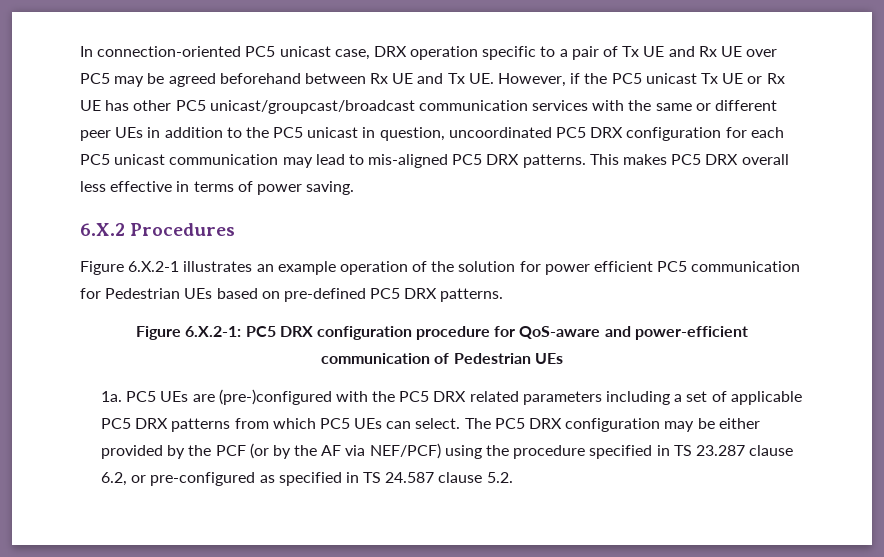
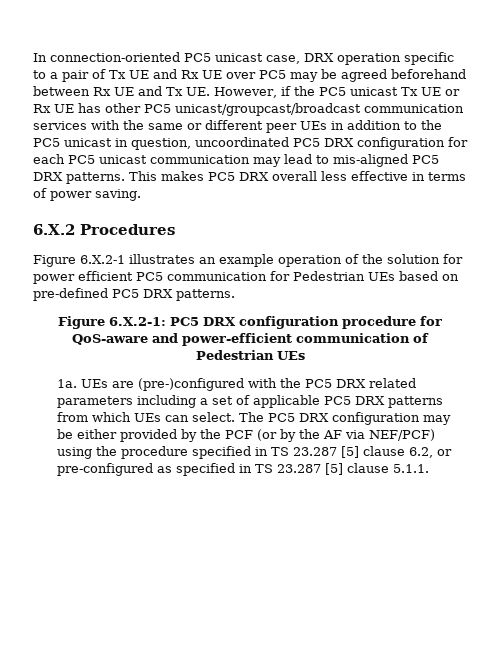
- PC5 UEs are (pre-)configured with the PC5 DRX related parameters including a set of applicable PC5 DRX patterns from which PC5 UEs can select.
+ UEs are (pre-)configured with the PC5 DRX related parameters including a set of applicable PC5 DRX patterns from which UEs can select.
- The PC5 DRX configuration may be either provided by the PCF (or by the AF via NEF/PCF) using the procedure specified in TS 23.287 clause 6.2, or pre-configured as specified in TS 24.587 clause 5.2.
+ The PC5 DRX configuration may be either provided by the PCF (or by the AF via NEF/PCF) using the procedure specified in TS 23.287 [5] clause 6.2, or pre-configured as specified in TS 23.287 [5] clause 5.1.1.

